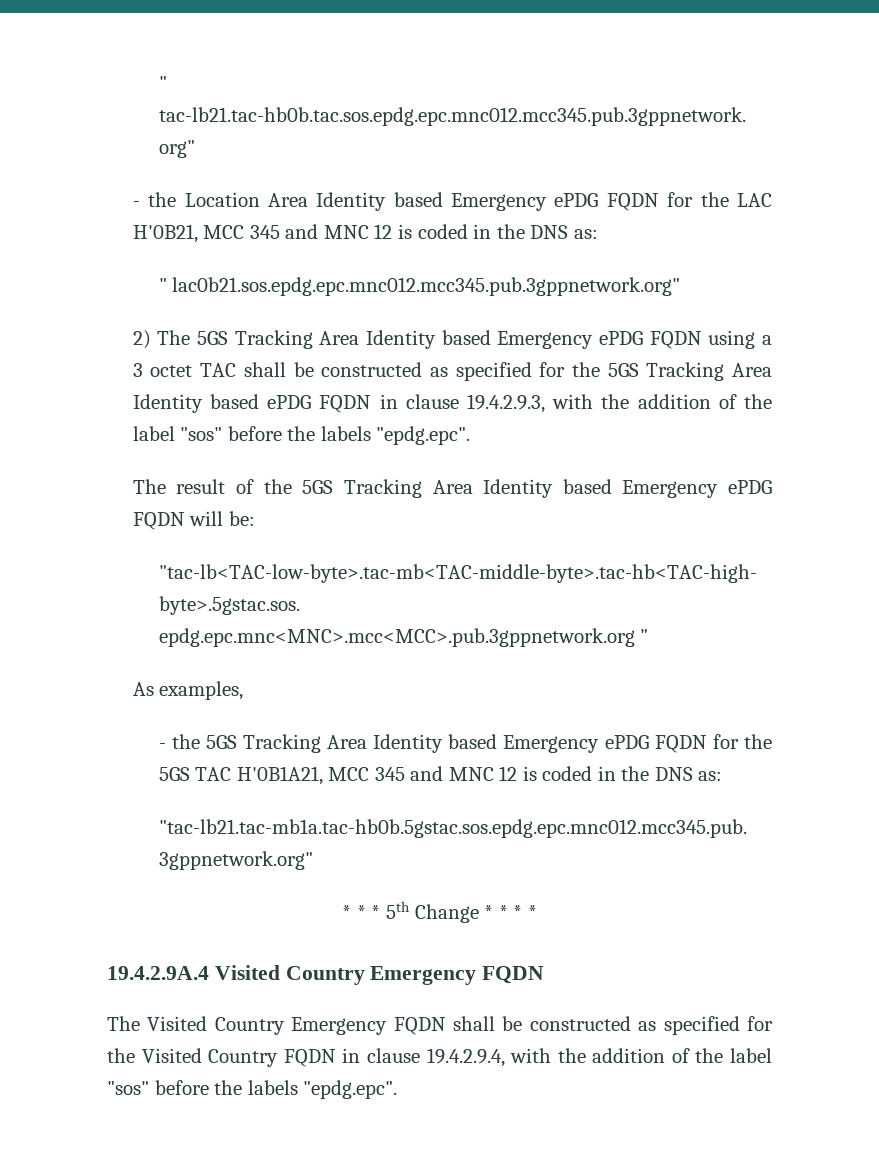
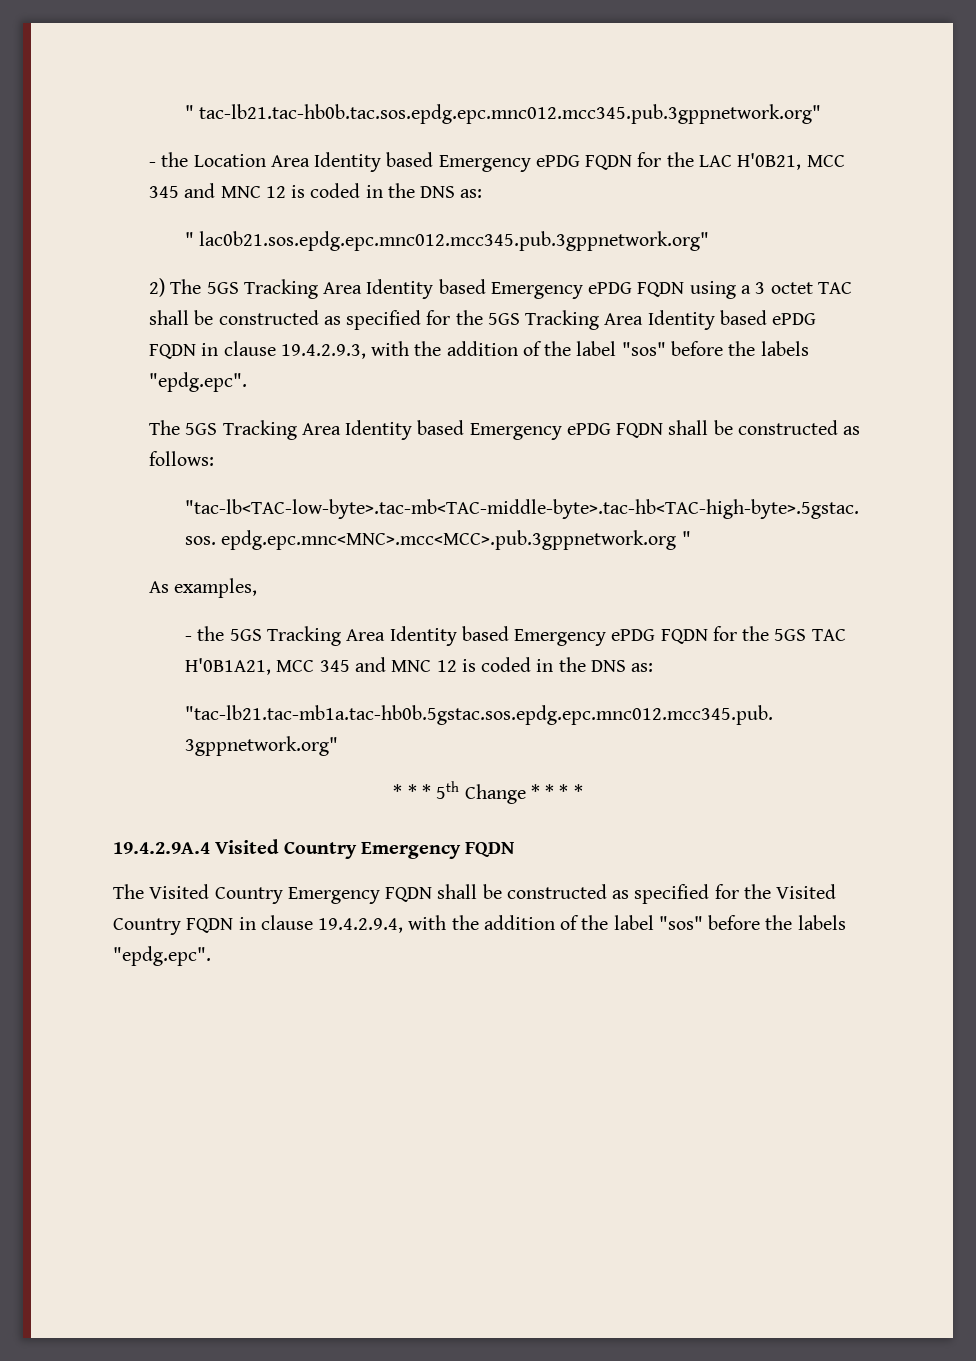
- The result of the 5GS Tracking Area Identity based Emergency ePDG FQDN will be:
+ The 5GS Tracking Area Identity based Emergency ePDG FQDN shall be constructed as follows:

